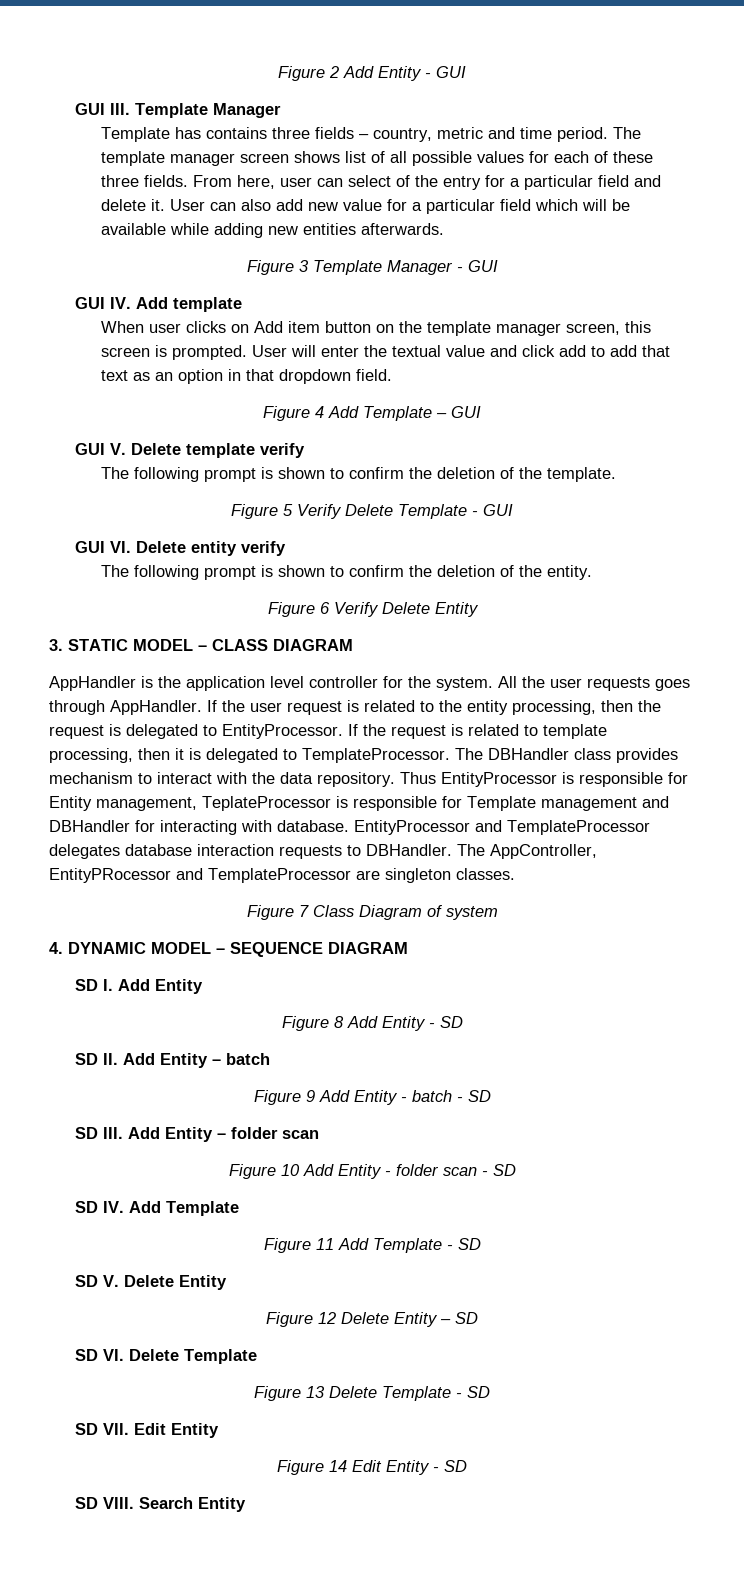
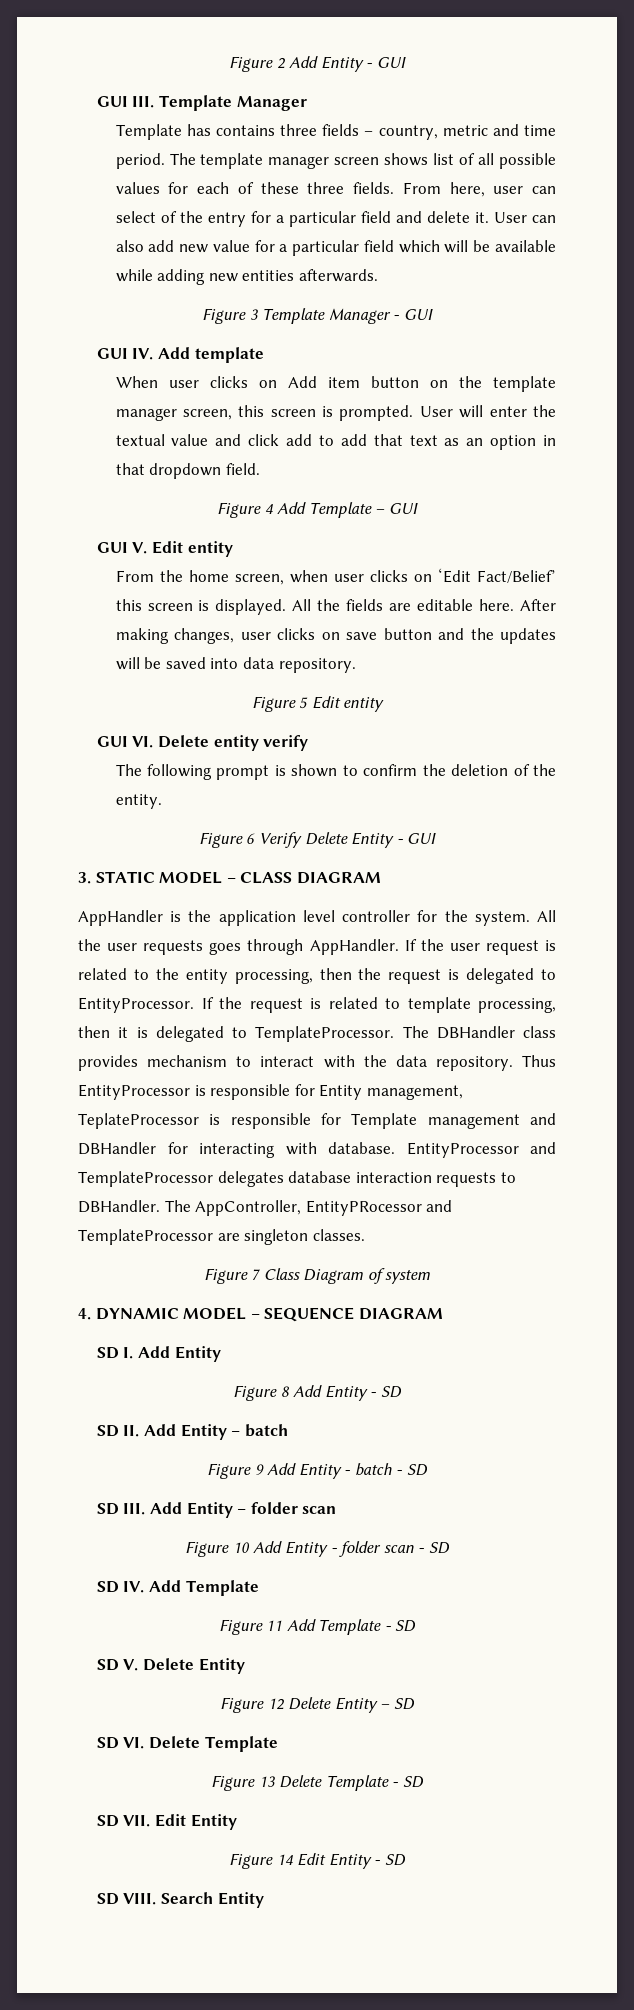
- GUI V. Delete template verify
- The following prompt is shown to confirm the deletion of the template.
- Figure 5 Verify Delete Template - GUI
+ GUI V. Edit entity
+ From the home screen, when user clicks on ‘Edit Fact/Belief’ this screen is displayed. All the fields are editable here. After making changes, user clicks on save button and the updates will be saved into data repository.
+ Figure 5 Edit entity
- Figure 6 Verify Delete Entity
+ Figure 6 Verify Delete Entity - GUI

